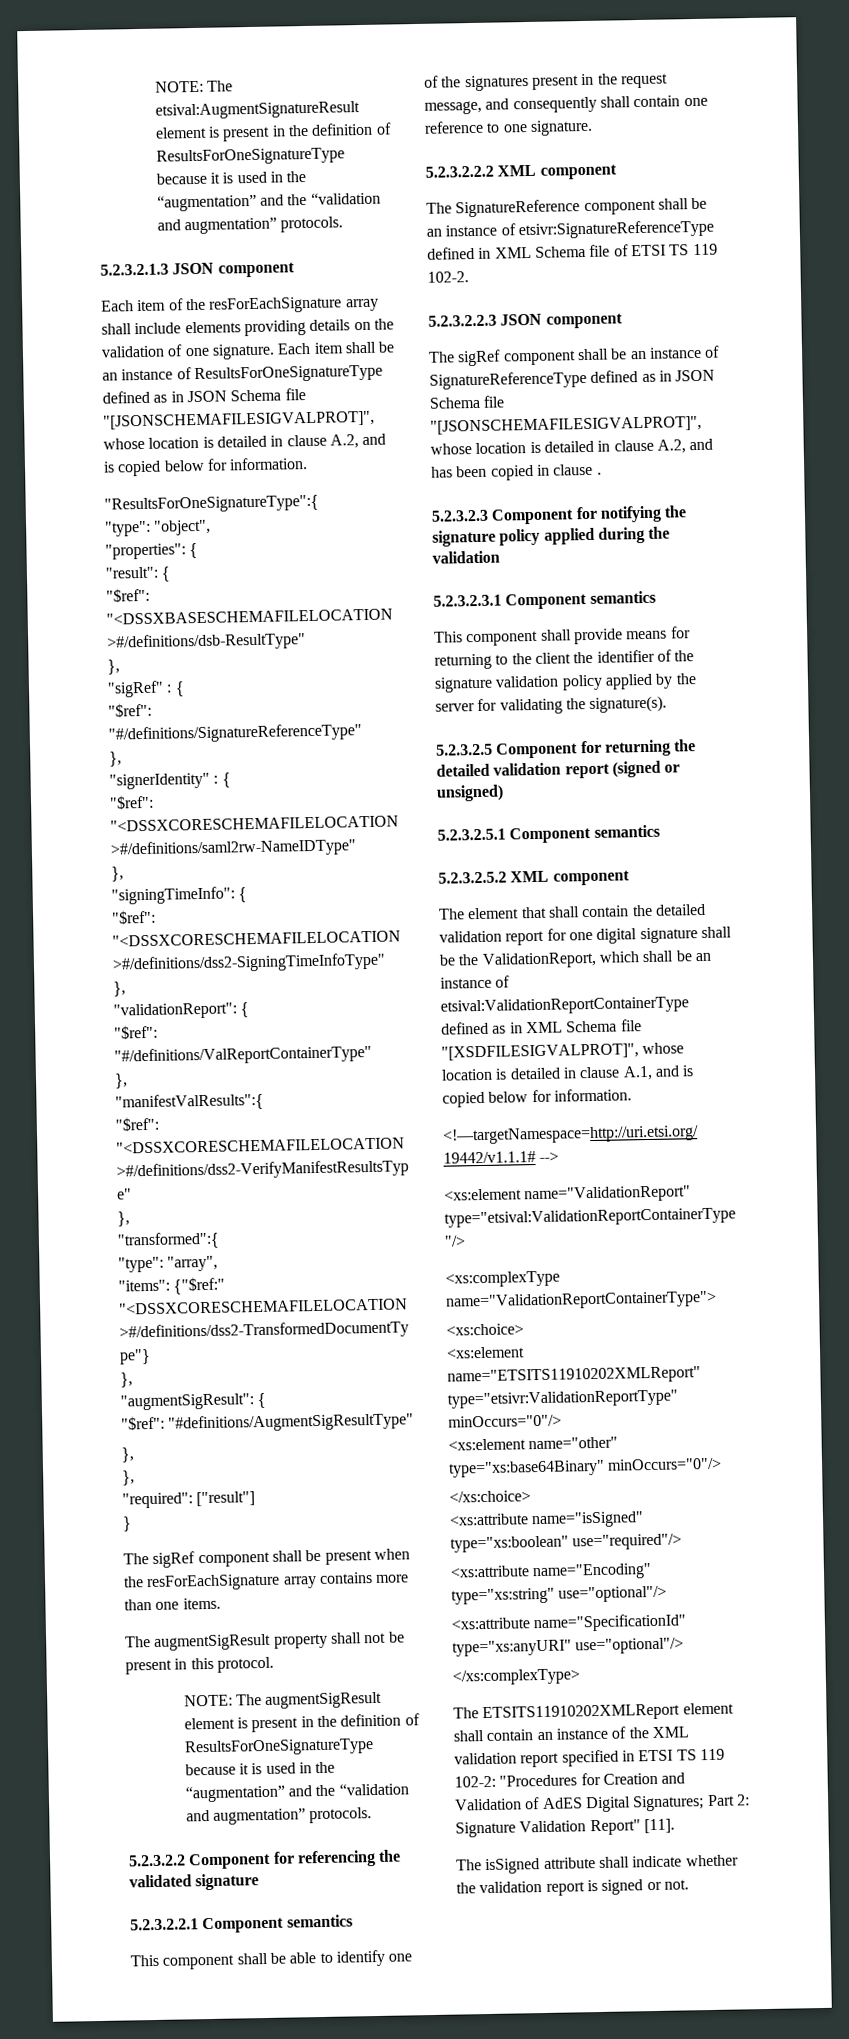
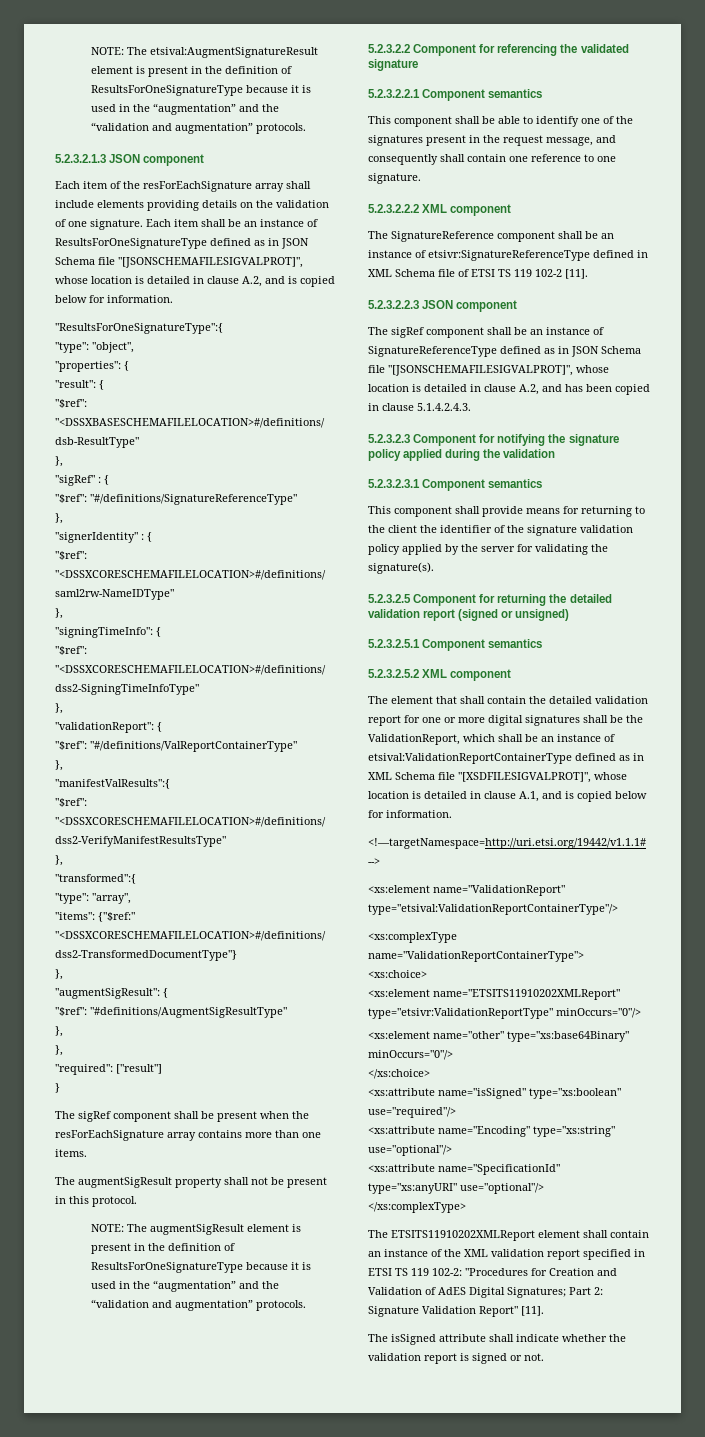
- The SignatureReference component shall be an instance of etsivr:SignatureReferenceType defined in XML Schema file of ETSI TS 119 102-2.
+ The SignatureReference component shall be an instance of etsivr:SignatureReferenceType defined in XML Schema file of ETSI TS 119 102-2 [11].
- The sigRef component shall be an instance of SignatureReferenceType defined as in JSON Schema file "[JSONSCHEMAFILESIGVALPROT]", whose location is detailed in clause A.2, and has been copied in clause .
+ The sigRef component shall be an instance of SignatureReferenceType defined as in JSON Schema file "[JSONSCHEMAFILESIGVALPROT]", whose location is detailed in clause A.2, and has been copied in clause 5.1.4.2.4.3.
- The element that shall contain the detailed validation report for one digital signature shall be the ValidationReport, which shall be an instance of etsival:ValidationReportContainerType defined as in XML Schema file "[XSDFILESIGVALPROT]", whose location is detailed in clause A.1, and is copied below for information.
+ The element that shall contain the detailed validation report for one or more digital signatures shall be the ValidationReport, which shall be an instance of etsival:ValidationReportContainerType defined as in XML Schema file "[XSDFILESIGVALPROT]", whose location is detailed in clause A.1, and is copied below for information.

